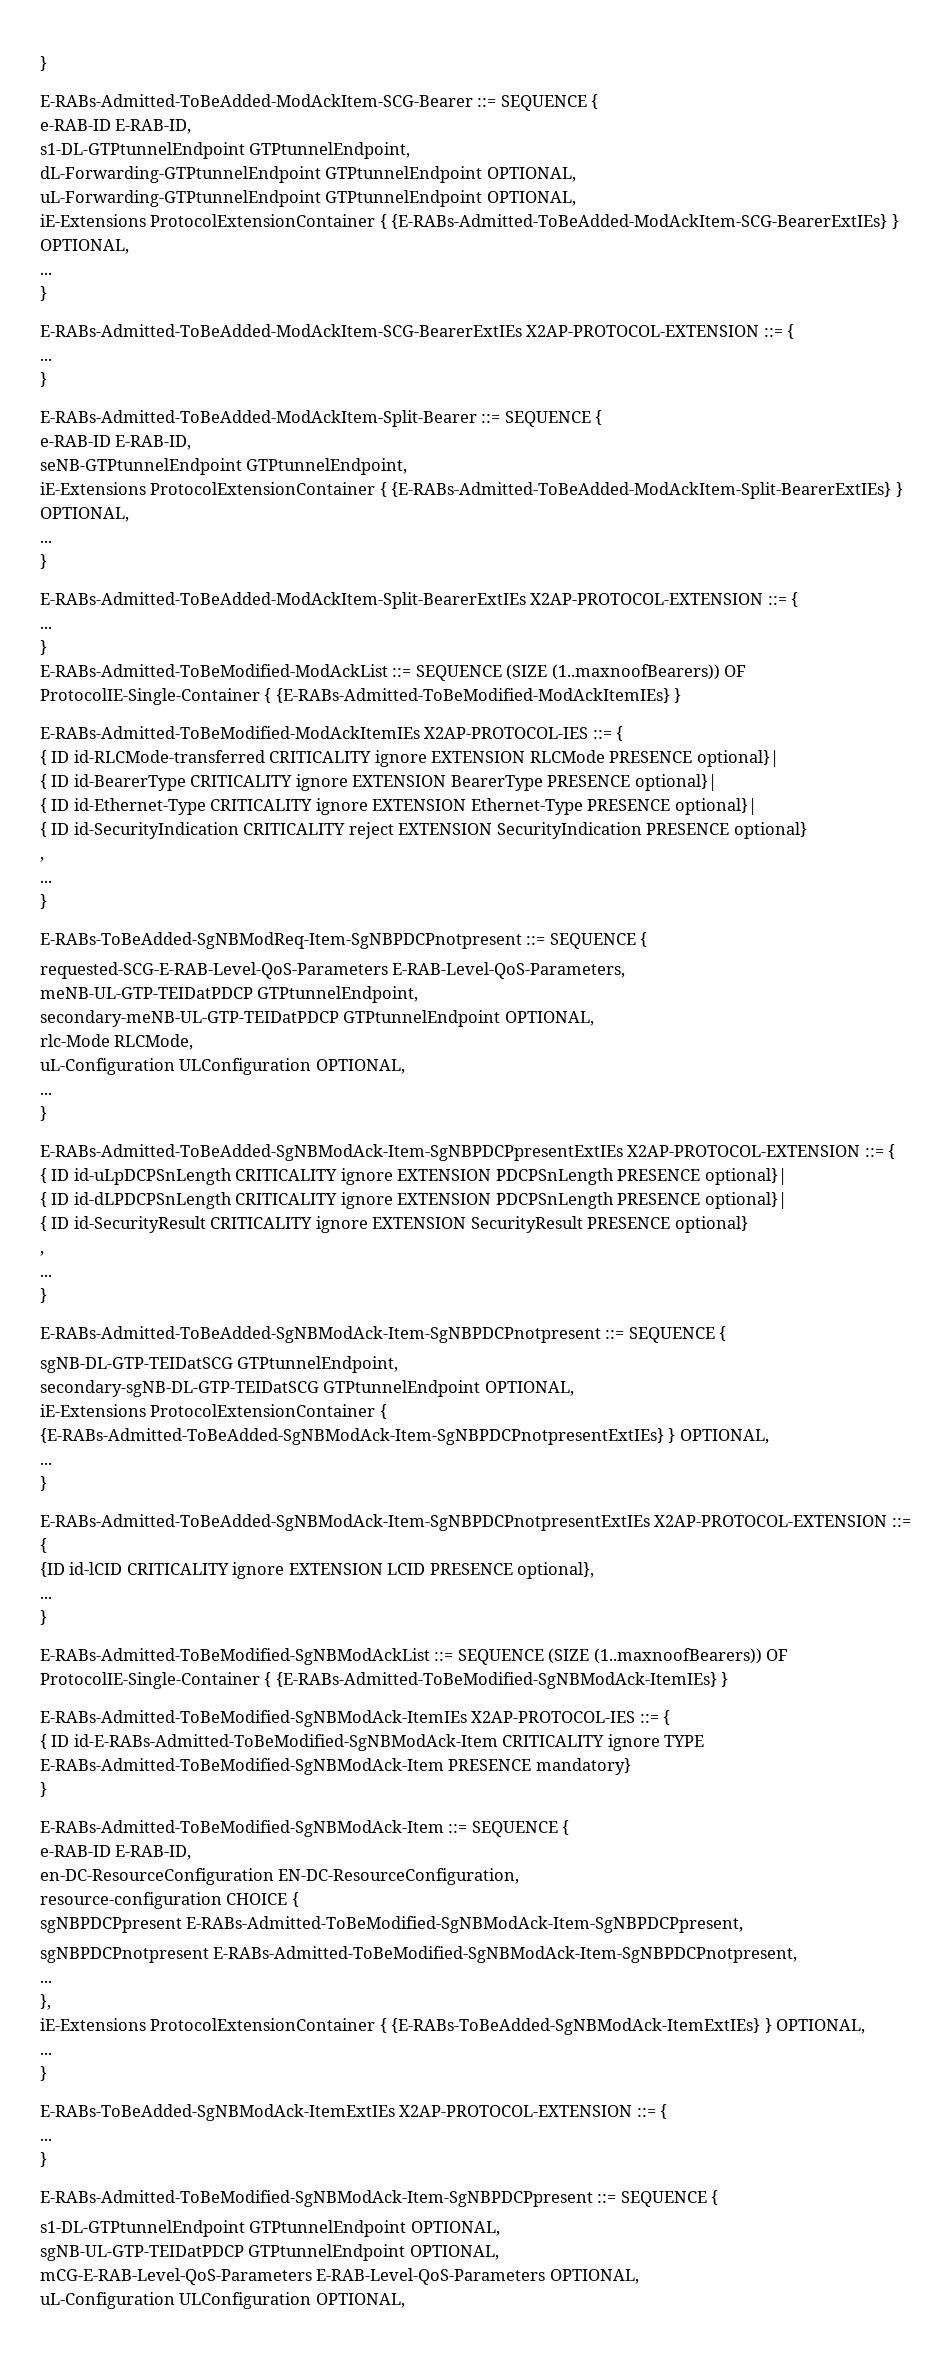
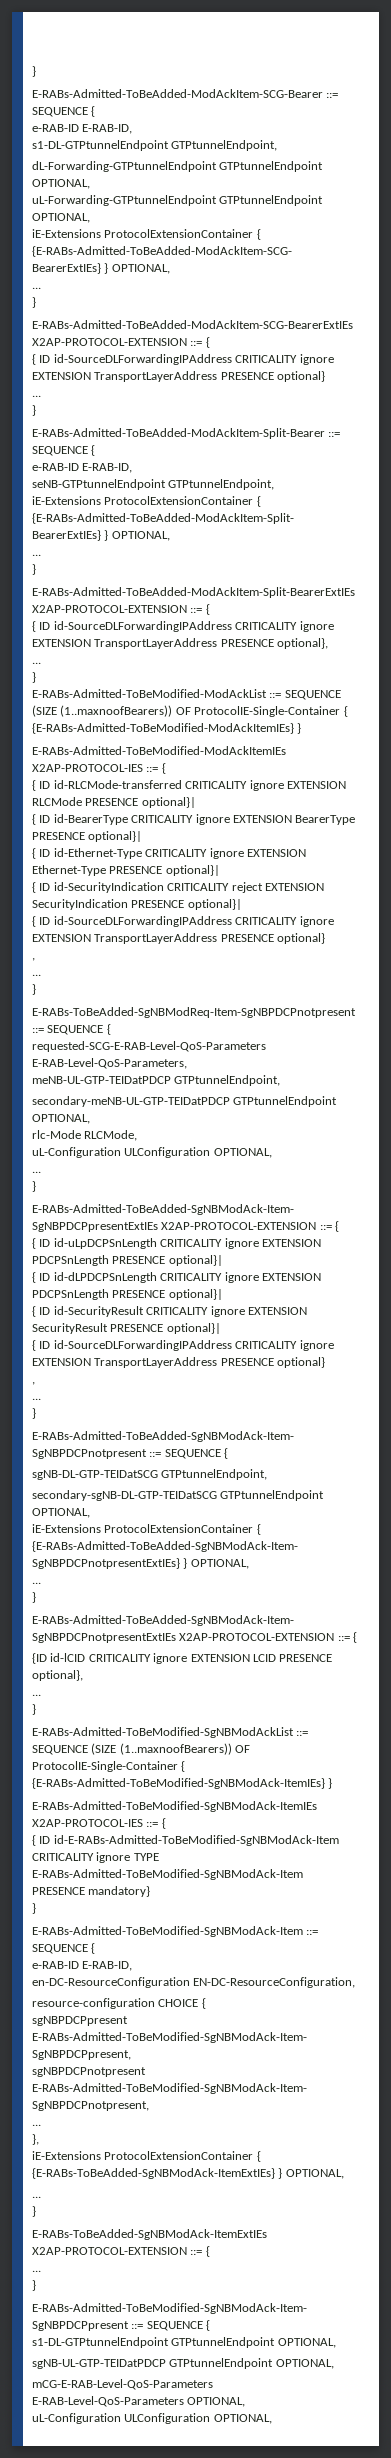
  E-RABs-Admitted-ToBeAdded-ModAckItem-SCG-BearerExtIEs X2AP-PROTOCOL-EXTENSION ::= {
+ { ID id-SourceDLForwardingIPAddress CRITICALITY ignore EXTENSION TransportLayerAddress PRESENCE optional}
+ { ID id-SourceDLForwardingIPAddress CRITICALITY ignore EXTENSION TransportLayerAddress PRESENCE optional},
- { ID id-SecurityIndication CRITICALITY reject EXTENSION SecurityIndication PRESENCE optional}
+ { ID id-SecurityIndication CRITICALITY reject EXTENSION SecurityIndication PRESENCE optional}|
+ { ID id-SourceDLForwardingIPAddress CRITICALITY ignore EXTENSION TransportLayerAddress PRESENCE optional}
- { ID id-SecurityResult CRITICALITY ignore EXTENSION SecurityResult PRESENCE optional}
+ { ID id-SecurityResult CRITICALITY ignore EXTENSION SecurityResult PRESENCE optional}|
+ { ID id-SourceDLForwardingIPAddress CRITICALITY ignore EXTENSION TransportLayerAddress PRESENCE optional}

